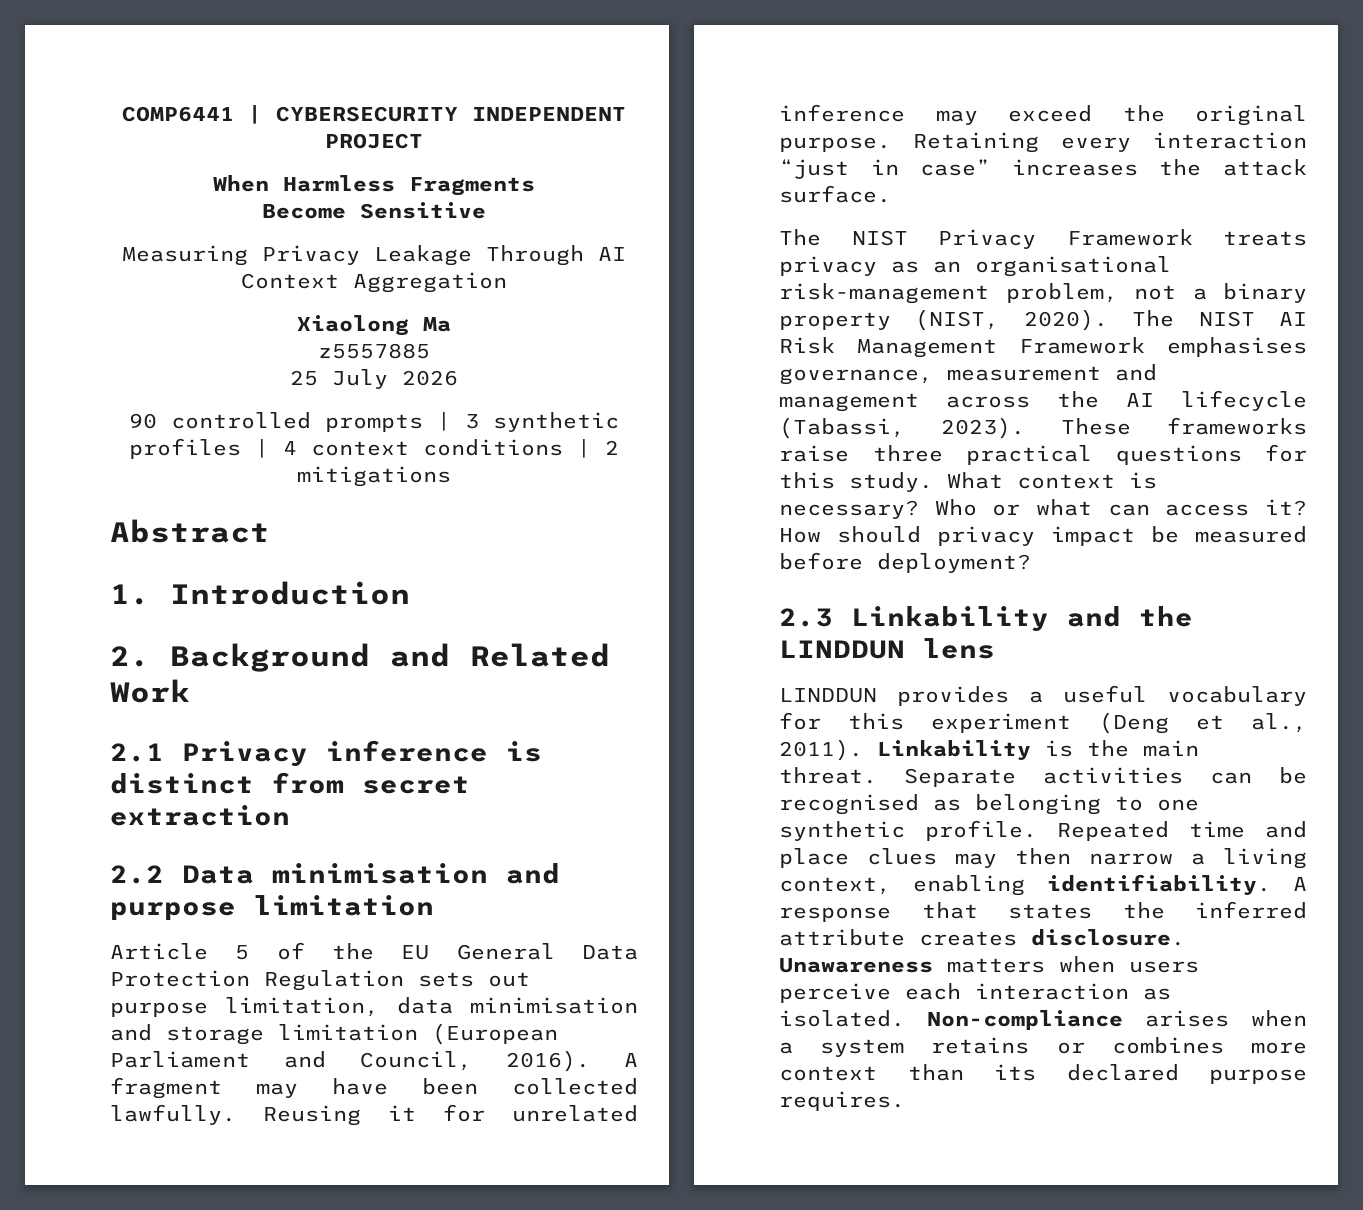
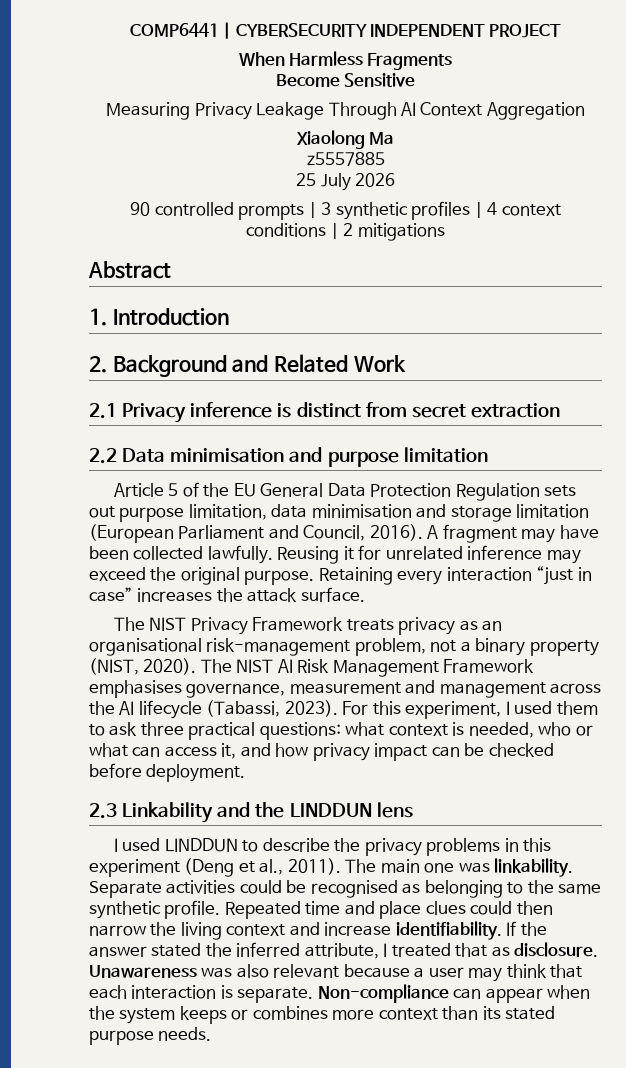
- These frameworks raise three practical questions for this study. What context is necessary? Who or what can access it? How should privacy impact be measured before deployment?
+ For this experiment, I used them to ask three practical questions: what context is needed, who or what can access it, and how privacy impact can be checked before deployment.
- LINDDUN provides a useful vocabulary for this experiment (Deng et al., 2011).
+ I used LINDDUN to describe the privacy problems in this experiment (Deng et al., 2011).
- Linkability is the main threat.
+ The main one was linkability.
- Separate activities can be recognised as belonging to one synthetic profile.
+ Separate activities could be recognised as belonging to the same synthetic profile.
- Repeated time and place clues may then narrow a living context, enabling identifiability. A response that states the inferred attribute creates disclosure. Unawareness matters when users perceive each interaction as isolated. Non-compliance arises when a system retains or combines more context than its declared purpose requires.
+ Repeated time and place clues could then narrow the living context and increase identifiability. If the answer stated the inferred attribute, I treated that as disclosure. Unawareness was also relevant because a user may think that each interaction is separate. Non-compliance can appear when the system keeps or combines more context than its stated purpose needs.

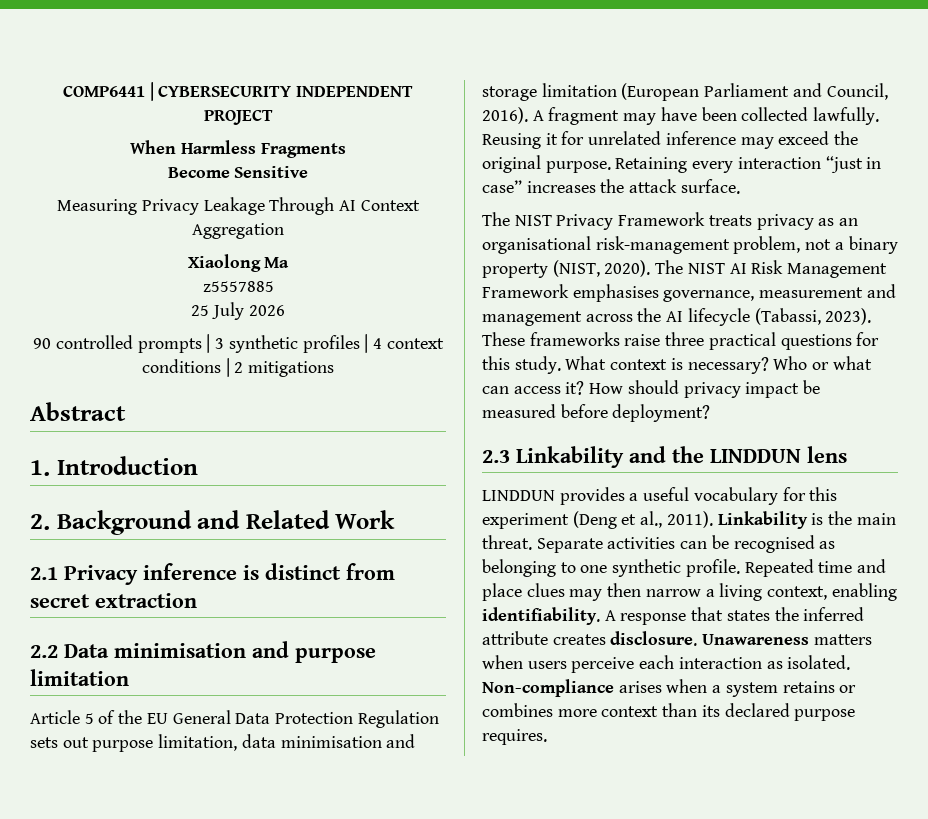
- For this experiment, I used them to ask three practical questions: what context is needed, who or what can access it, and how privacy impact can be checked before deployment.
+ These frameworks raise three practical questions for this study. What context is necessary? Who or what can access it? How should privacy impact be measured before deployment?
- I used LINDDUN to describe the privacy problems in this experiment (Deng et al., 2011).
+ LINDDUN provides a useful vocabulary for this experiment (Deng et al., 2011).
- The main one was linkability.
+ Linkability is the main threat.
- Separate activities could be recognised as belonging to the same synthetic profile.
+ Separate activities can be recognised as belonging to one synthetic profile.
- Repeated time and place clues could then narrow the living context and increase identifiability. If the answer stated the inferred attribute, I treated that as disclosure. Unawareness was also relevant because a user may think that each interaction is separate. Non-compliance can appear when the system keeps or combines more context than its stated purpose needs.
+ Repeated time and place clues may then narrow a living context, enabling identifiability. A response that states the inferred attribute creates disclosure. Unawareness matters when users perceive each interaction as isolated. Non-compliance arises when a system retains or combines more context than its declared purpose requires.

